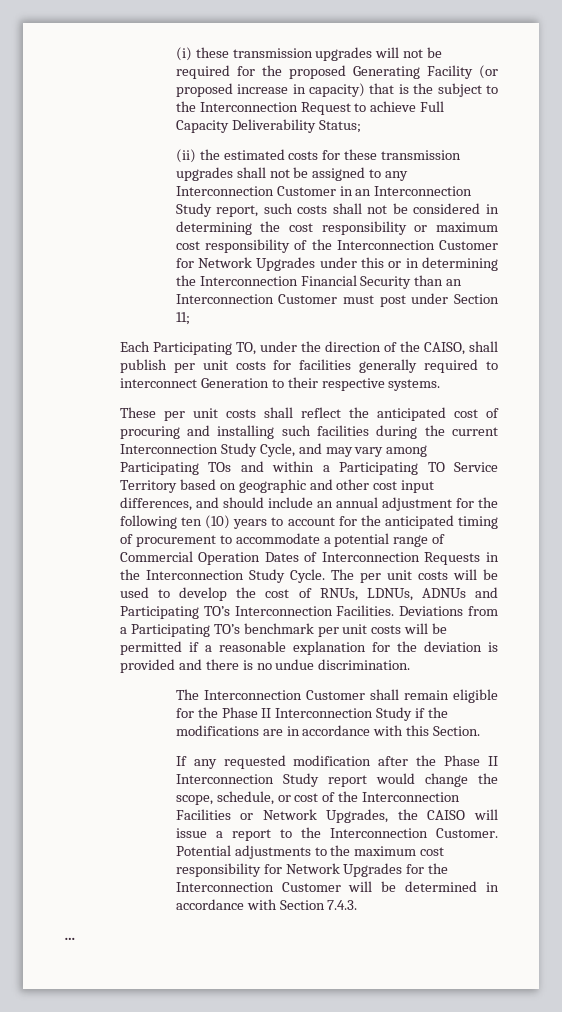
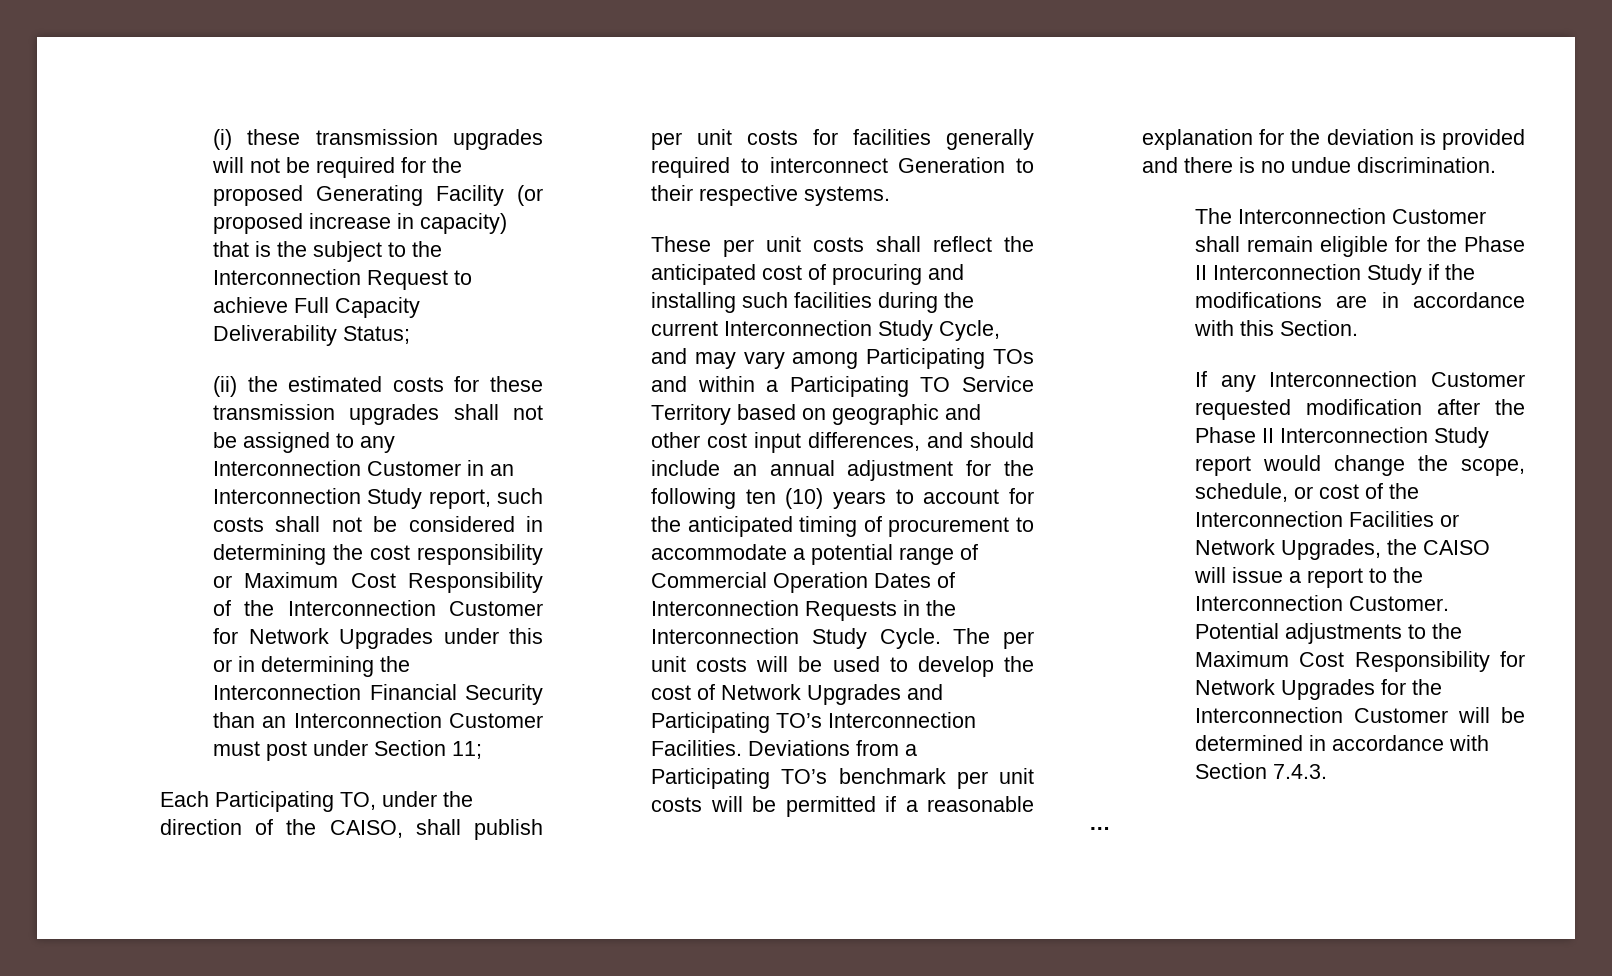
- (ii) the estimated costs for these transmission upgrades shall not be assigned to any Interconnection Customer in an Interconnection Study report, such costs shall not be considered in determining the cost responsibility or maximum cost responsibility of the Interconnection Customer for Network Upgrades under this or in determining the Interconnection Financial Security than an Interconnection Customer must post under Section 11;
+ (ii) the estimated costs for these transmission upgrades shall not be assigned to any Interconnection Customer in an Interconnection Study report, such costs shall not be considered in determining the cost responsibility or Maximum Cost Responsibility of the Interconnection Customer for Network Upgrades under this or in determining the Interconnection Financial Security than an Interconnection Customer must post under Section 11;
- The per unit costs will be used to develop the cost of RNUs, LDNUs, ADNUs and Participating TO’s Interconnection Facilities.
+ The per unit costs will be used to develop the cost of Network Upgrades and Participating TO’s Interconnection Facilities.
- If any requested modification after the Phase II Interconnection Study report would change the scope, schedule, or cost of the Interconnection Facilities or Network Upgrades, the CAISO will issue a report to the Interconnection Customer.
+ If any Interconnection Customer requested modification after the Phase II Interconnection Study report would change the scope, schedule, or cost of the Interconnection Facilities or Network Upgrades, the CAISO will issue a report to the Interconnection Customer.
- Potential adjustments to the maximum cost responsibility for Network Upgrades for the Interconnection Customer will be determined in accordance with Section 7.4.3.
+ Potential adjustments to the Maximum Cost Responsibility for Network Upgrades for the Interconnection Customer will be determined in accordance with Section 7.4.3.

